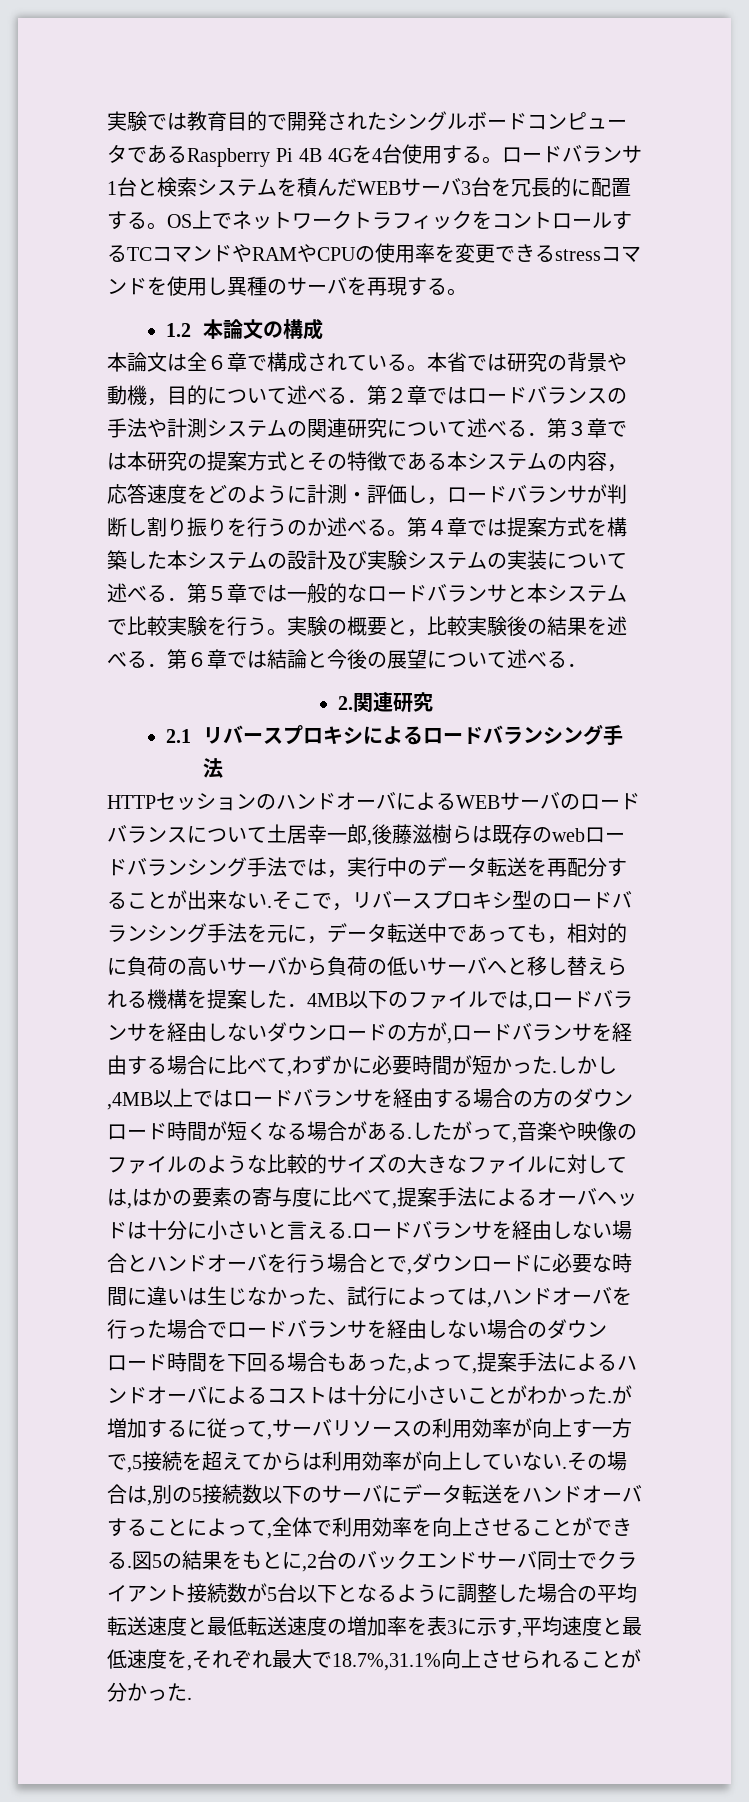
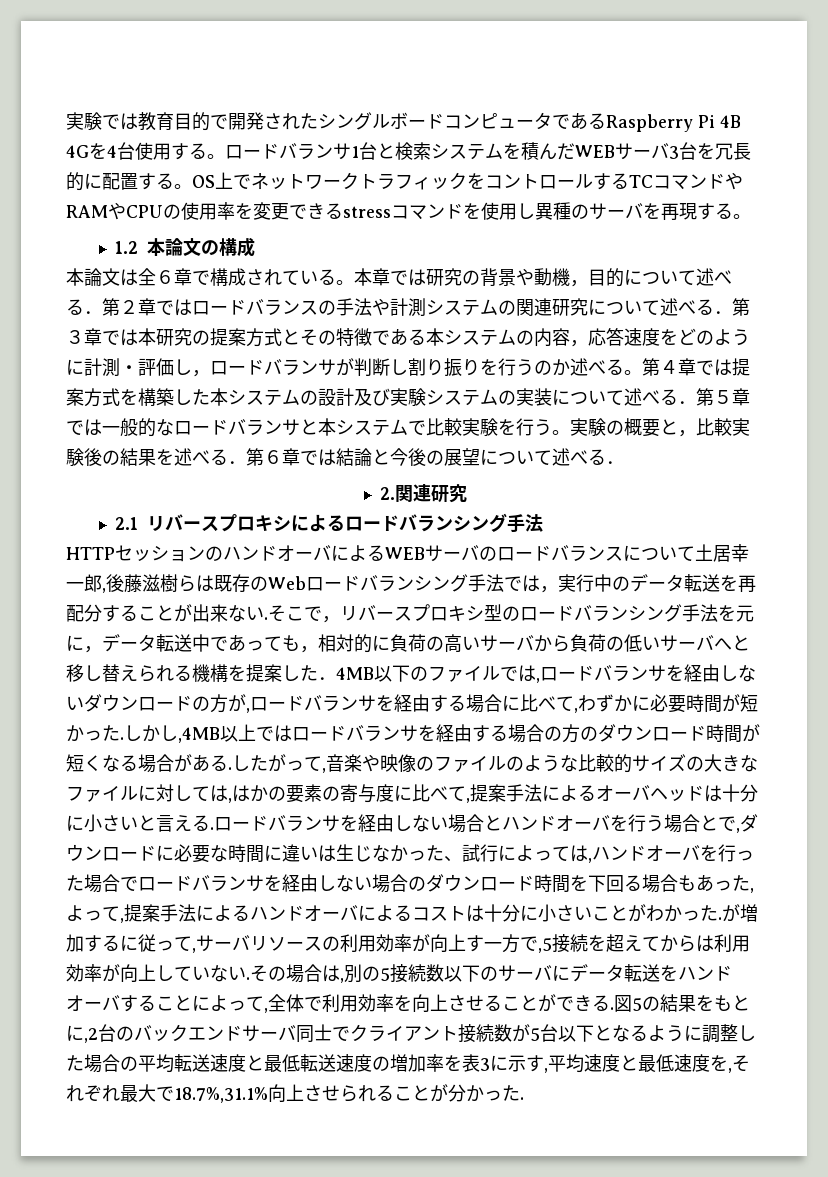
- 本省では研究の背景や動機，目的について述べる．第２章ではロードバランスの手法や計測システムの関連研究について述べる．第３章では本研究の提案方式とその特徴である本システムの内容，応答速度をどのように計測・評価し，ロードバランサが判断し割り振りを行うのか述べる。
+ 本章では研究の背景や動機，目的について述べる．第２章ではロードバランスの手法や計測システムの関連研究について述べる．第３章では本研究の提案方式とその特徴である本システムの内容，応答速度をどのように計測・評価し，ロードバランサが判断し割り振りを行うのか述べる。
- HTTPセッションのハンドオーバによるWEBサーバのロードバランスについて土居幸一郎,後藤滋樹らは既存のwebロードバランシング手法では，実行中のデータ転送を再配分することが出来ない.
+ HTTPセッションのハンドオーバによるWEBサーバのロードバランスについて土居幸一郎,後藤滋樹らは既存のWebロードバランシング手法では，実行中のデータ転送を再配分することが出来ない.

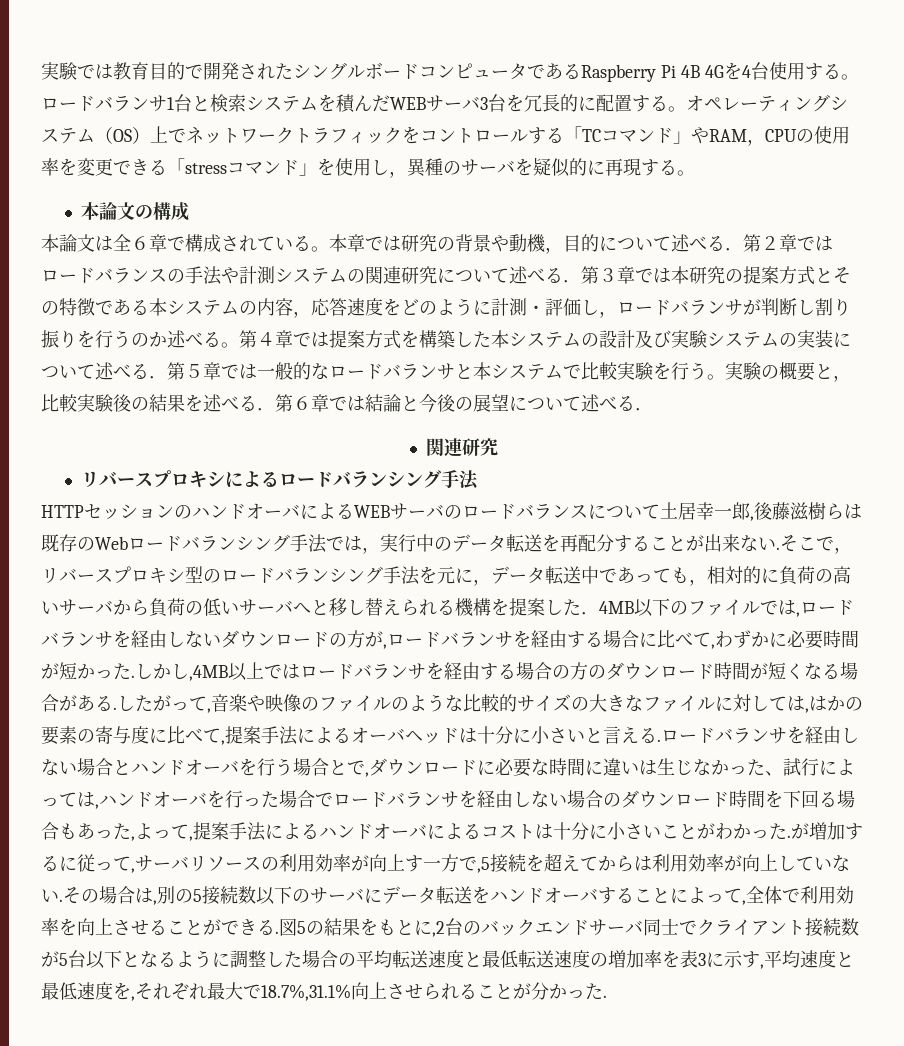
- OS上でネットワークトラフィックをコントロールするTCコマンドやRAMやCPUの使用率を変更できるstressコマンドを使用し異種のサーバを再現する。
+ オペレーティングシステム（OS）上でネットワークトラフィックをコントロールする「TCコマンド」やRAM，CPUの使用率を変更できる「stressコマンド」を使用し，異種のサーバを疑似的に再現する。
- 1.2本論文の構成
+ 本論文の構成
  実験の概要と，比較実験後の結果を述べる．第６章では結論と今後の展望について述べる．
- 2.関連研究
+ 関連研究
- 2.1リバースプロキシによるロードバランシング手法
+ リバースプロキシによるロードバランシング手法

